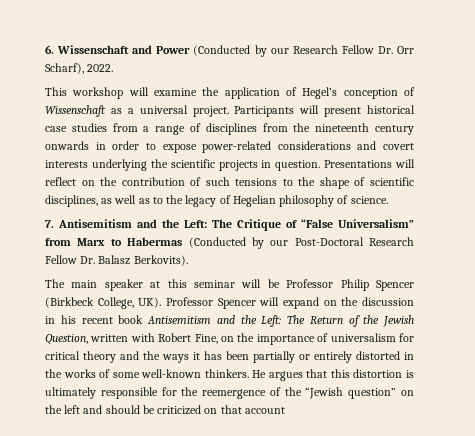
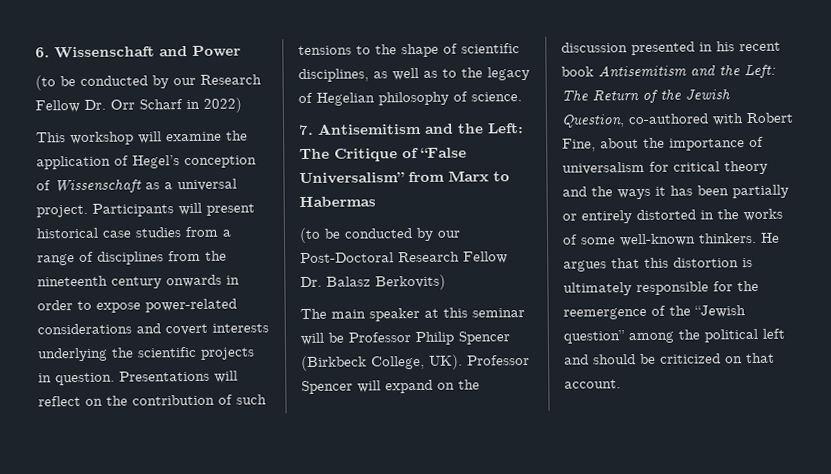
- 6. Wissenschaft and Power (Conducted by our Research Fellow Dr. Orr Scharf), 2022.
+ 6. Wissenschaft and Power
+ (to be conducted by our Research Fellow Dr. Orr Scharf in 2022)
- 7. Antisemitism and the Left: The Critique of “False Universalism” from Marx to Habermas (Conducted by our Post-Doctoral Research Fellow Dr. Balasz Berkovits).
+ 7. Antisemitism and the Left: The Critique of “False Universalism” from Marx to Habermas
+ (to be conducted by our Post-Doctoral Research Fellow Dr. Balasz Berkovits)
- The main speaker at this seminar will be Professor Philip Spencer (Birkbeck College, UK). Professor Spencer will expand on the discussion in his recent book Antisemitism and the Left:
+ The main speaker at this seminar will be Professor Philip Spencer (Birkbeck College, UK). Professor Spencer will expand on the discussion presented in his recent book Antisemitism and the Left:
- The Return of the Jewish Question, written with Robert Fine, on the importance of universalism for critical theory and the ways it has been partially or entirely distorted in the works of some well-known thinkers.
+ The Return of the Jewish Question, co-authored with Robert Fine, about the importance of universalism for critical theory and the ways it has been partially or entirely distorted in the works of some well-known thinkers.
- He argues that this distortion is ultimately responsible for the reemergence of the “Jewish question” on the left and should be criticized on that account
+ He argues that this distortion is ultimately responsible for the reemergence of the “Jewish question” among the political left and should be criticized on that account.

